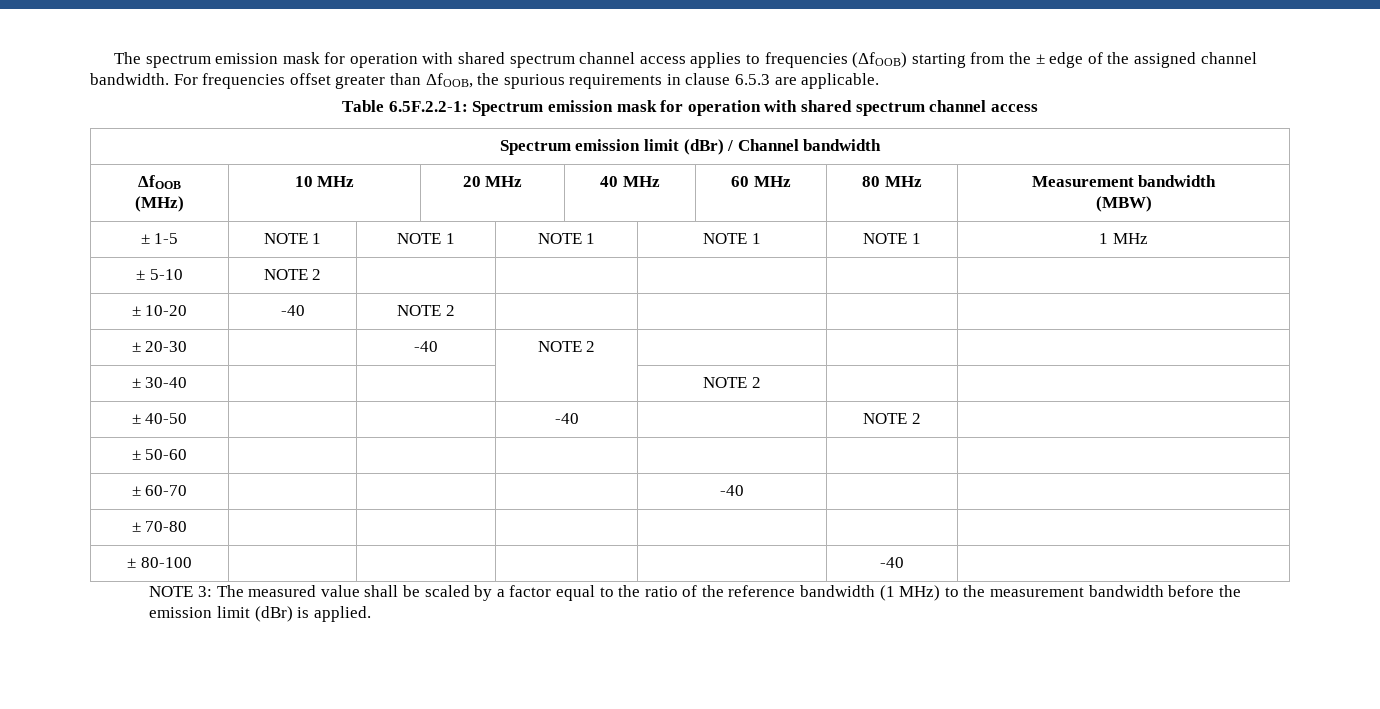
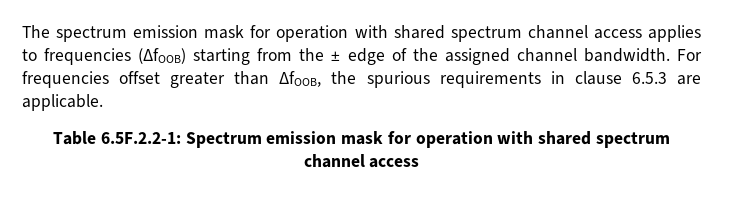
- Spectrum emission limit (dBr) / Channel bandwidth
- ΔfOOB
- (MHz) | 10 MHz | 20 MHz | 40 MHz | 60 MHz | 80 MHz | Measurement bandwidth
- (MBW)
- ± 1-5 | NOTE 1 | NOTE 1 | NOTE 1 | NOTE 1 | NOTE 1 | 1 MHz
- ± 5-10 | NOTE 2 | | | | |
- ± 10-20 | -40 | NOTE 2 | | | |
- ± 20-30 | | -40 | NOTE 2 | | |
- ± 30-40 | | | | NOTE 2 | |
- ± 40-50 | | | -40 | | NOTE 2 |
- ± 50-60 | | | | | |
- ± 60-70 | | | | -40 | |
- ± 70-80 | | | | | |
- ± 80-100 | | | | | -40 |
- NOTE 3: The measured value shall be scaled by a factor equal to the ratio of the reference bandwidth (1 MHz) to the measurement bandwidth before the emission limit (dBr) is applied.

